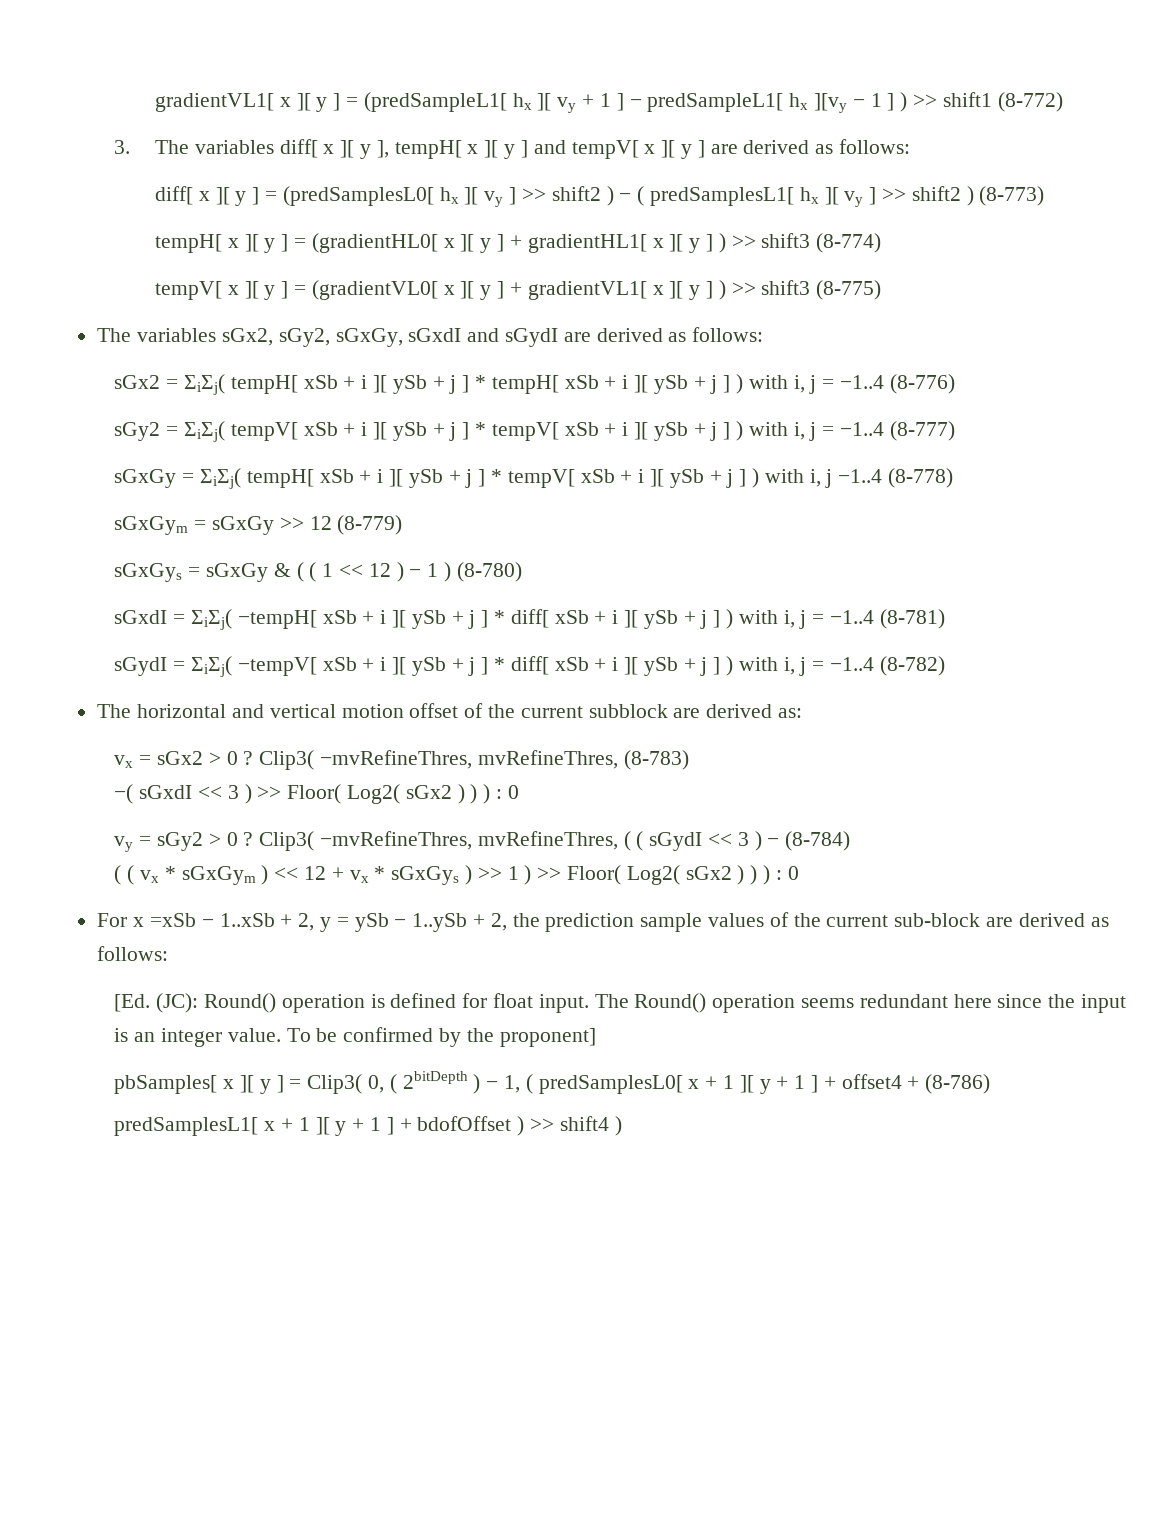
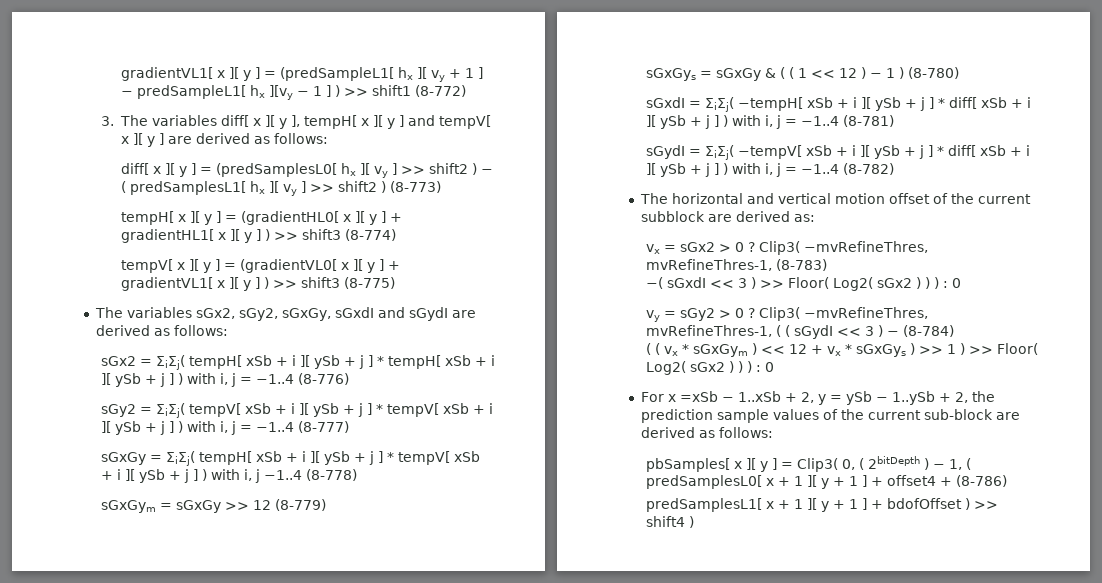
- Clip3( −mvRefineThres, mvRefineThres, (8-783)
+ Clip3( −mvRefineThres, mvRefineThres-1, (8-783)
- Clip3( −mvRefineThres, mvRefineThres, ( ( sGydI << 3 ) − (8-784)
+ Clip3( −mvRefineThres, mvRefineThres-1, ( ( sGydI << 3 ) − (8-784)
- [Ed. (JC): Round() operation is defined for float input. The Round() operation seems redundant here since the input is an integer value. To be confirmed by the proponent]

